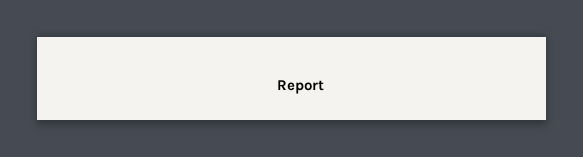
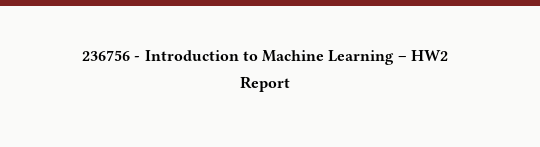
+ 236756 - Introduction to Machine Learning – HW2

